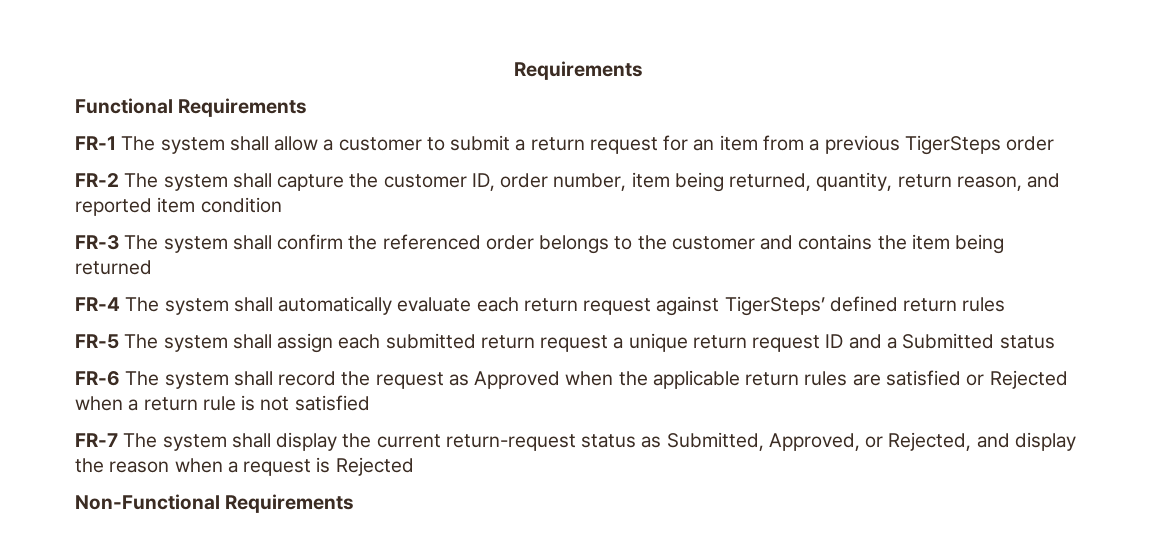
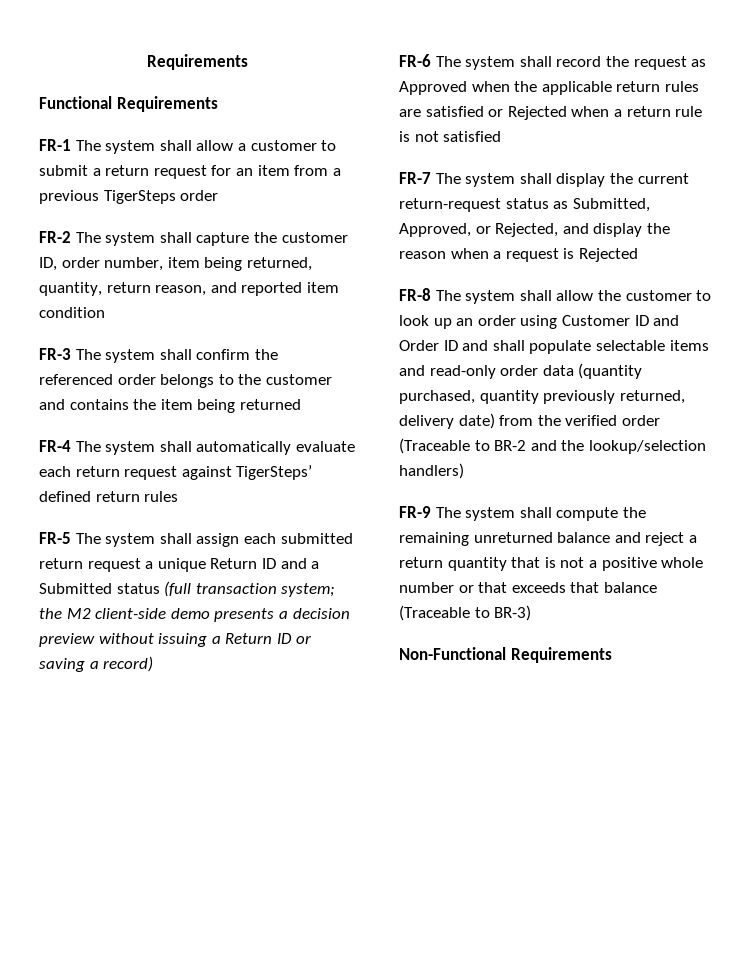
- FR-5 The system shall assign each submitted return request a unique return request ID and a Submitted status
+ FR-5 The system shall assign each submitted return request a unique Return ID and a Submitted status (full transaction system; the M2 client-side demo presents a decision preview without issuing a Return ID or saving a record)
+ FR-8 The system shall allow the customer to look up an order using Customer ID and Order ID and shall populate selectable items and read-only order data (quantity purchased, quantity previously returned, delivery date) from the verified order (Traceable to BR-2 and the lookup/selection handlers)
+ FR-9 The system shall compute the remaining unreturned balance and reject a return quantity that is not a positive whole number or that exceeds that balance (Traceable to BR-3)

